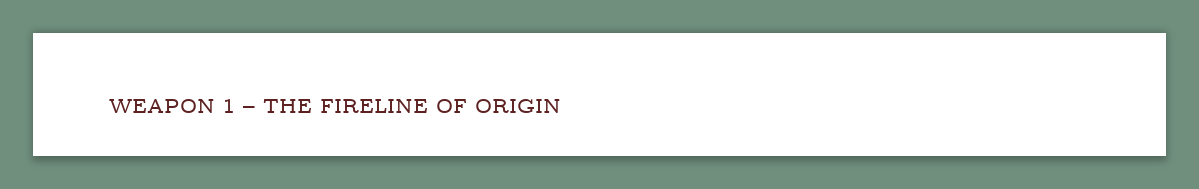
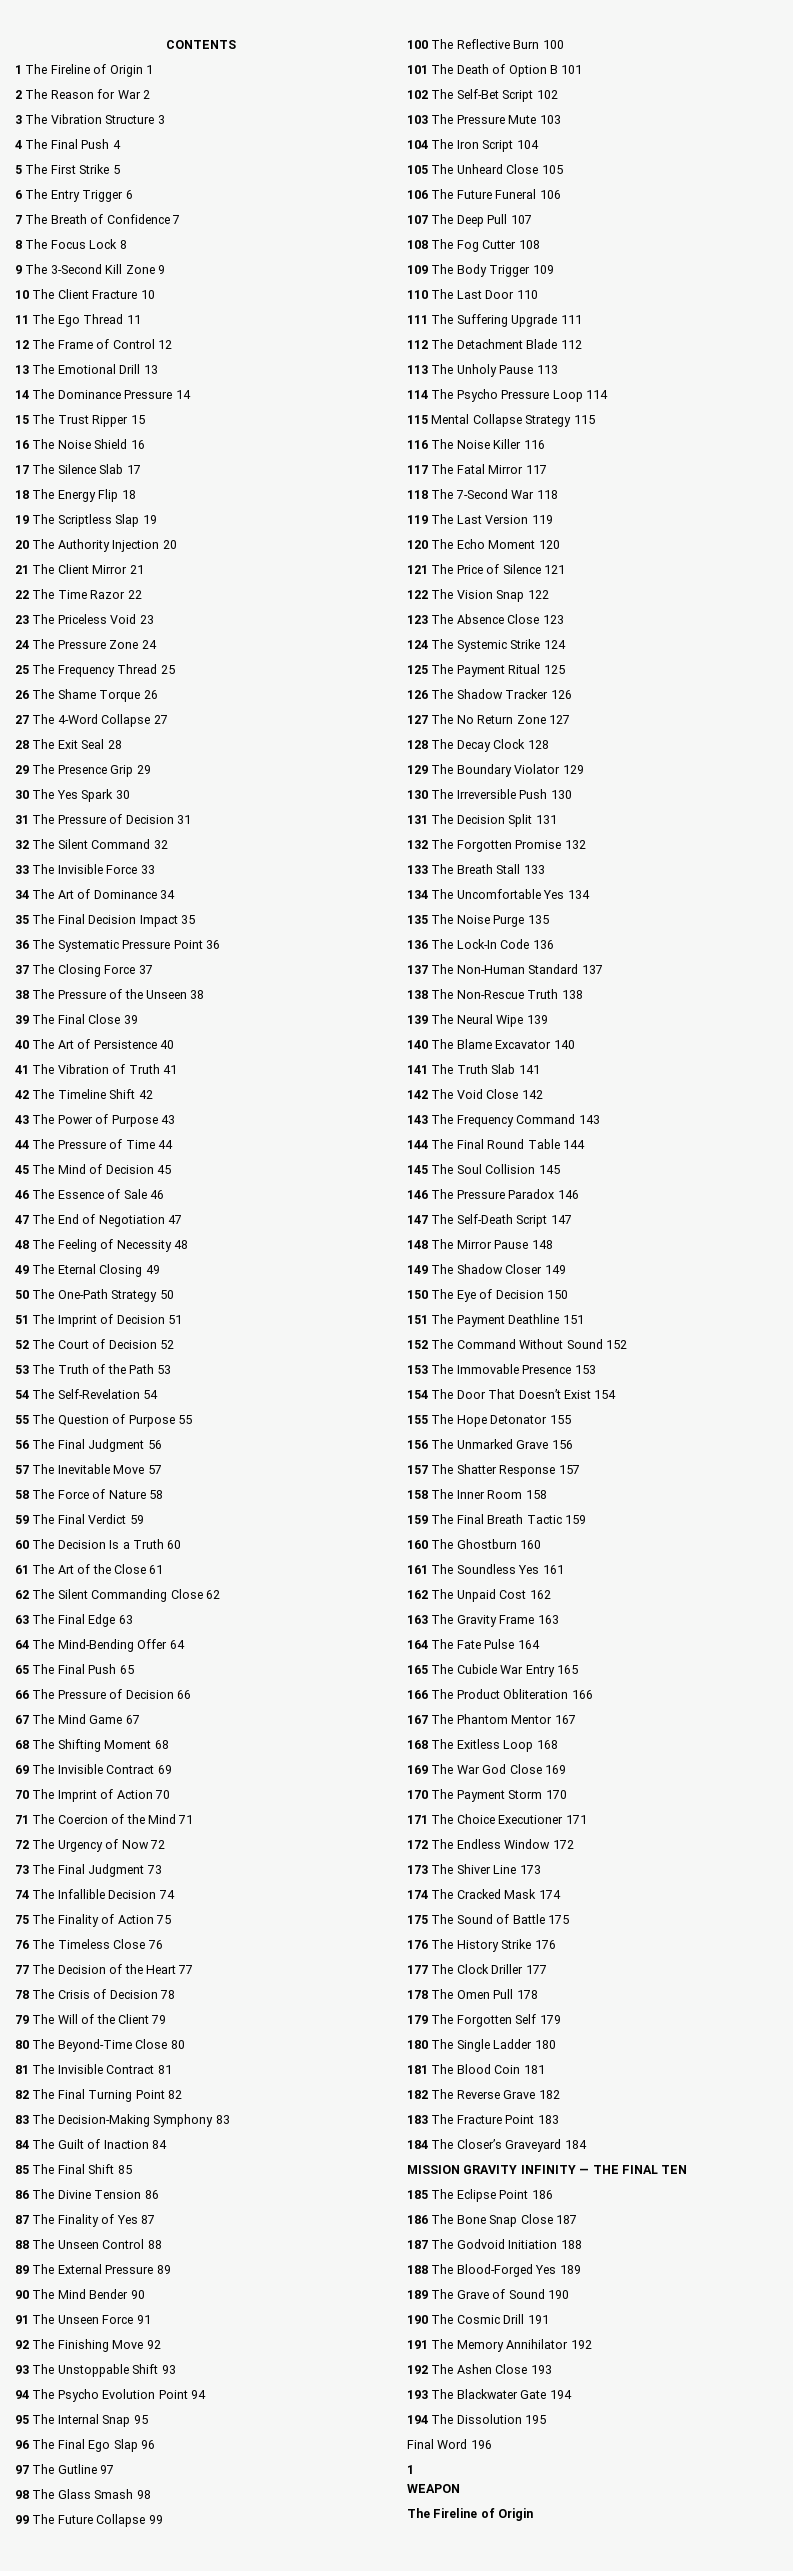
- WEAPON 1 – THE FIRELINE OF ORIGIN
+ CONTENTS
+ 1 The Fireline of Origin 1
+ 2 The Reason for War 2
+ 3 The Vibration Structure 3
+ 4 The Final Push 4
+ 5 The First Strike 5
+ 6 The Entry Trigger 6
+ 7 The Breath of Confidence 7
+ 8 The Focus Lock 8
+ 9 The 3-Second Kill Zone 9
+ 10 The Client Fracture 10
+ 11 The Ego Thread 11
+ 12 The Frame of Control 12
+ 13 The Emotional Drill 13
+ 14 The Dominance Pressure 14
+ 15 The Trust Ripper 15
+ 16 The Noise Shield 16
+ 17 The Silence Slab 17
+ 18 The Energy Flip 18
+ 19 The Scriptless Slap 19
+ 20 The Authority Injection 20
+ 21 The Client Mirror 21
+ 22 The Time Razor 22
+ 23 The Priceless Void 23
+ 24 The Pressure Zone 24
+ 25 The Frequency Thread 25
+ 26 The Shame Torque 26
+ 27 The 4-Word Collapse 27
+ 28 The Exit Seal 28
+ 29 The Presence Grip 29
+ 30 The Yes Spark 30
+ 31 The Pressure of Decision 31
+ 32 The Silent Command 32
+ 33 The Invisible Force 33
+ 34 The Art of Dominance 34
+ 35 The Final Decision Impact 35
+ 36 The Systematic Pressure Point 36
+ 37 The Closing Force 37
+ 38 The Pressure of the Unseen 38
+ 39 The Final Close 39
+ 40 The Art of Persistence 40
+ 41 The Vibration of Truth 41
+ 42 The Timeline Shift 42
+ 43 The Power of Purpose 43
+ 44 The Pressure of Time 44
+ 45 The Mind of Decision 45
+ 46 The Essence of Sale 46
+ 47 The End of Negotiation 47
+ 48 The Feeling of Necessity 48
+ 49 The Eternal Closing 49
+ 50 The One-Path Strategy 50
+ 51 The Imprint of Decision 51
+ 52 The Court of Decision 52
+ 53 The Truth of the Path 53
+ 54 The Self-Revelation 54
+ 55 The Question of Purpose 55
+ 56 The Final Judgment 56
+ 57 The Inevitable Move 57
+ 58 The Force of Nature 58
+ 59 The Final Verdict 59
+ 60 The Decision Is a Truth 60
+ 61 The Art of the Close 61
+ 62 The Silent Commanding Close 62
+ 63 The Final Edge 63
+ 64 The Mind-Bending Offer 64
+ 65 The Final Push 65
+ 66 The Pressure of Decision 66
+ 67 The Mind Game 67
+ 68 The Shifting Moment 68
+ 69 The Invisible Contract 69
+ 70 The Imprint of Action 70
+ 71 The Coercion of the Mind 71
+ 72 The Urgency of Now 72
+ 73 The Final Judgment 73
+ 74 The Infallible Decision 74
+ 75 The Finality of Action 75
+ 76 The Timeless Close 76
+ 77 The Decision of the Heart 77
+ 78 The Crisis of Decision 78
+ 79 The Will of the Client 79
+ 80 The Beyond-Time Close 80
+ 81 The Invisible Contract 81
+ 82 The Final Turning Point 82
+ 83 The Decision-Making Symphony 83
+ 84 The Guilt of Inaction 84
+ 85 The Final Shift 85
+ 86 The Divine Tension 86
+ 87 The Finality of Yes 87
+ 88 The Unseen Control 88
+ 89 The External Pressure 89
+ 90 The Mind Bender 90
+ 91 The Unseen Force 91
+ 92 The Finishing Move 92
+ 93 The Unstoppable Shift 93
+ 94 The Psycho Evolution Point 94
+ 95 The Internal Snap 95
+ 96 The Final Ego Slap 96
+ 97 The Gutline 97
+ 98 The Glass Smash 98
+ 99 The Future Collapse 99
+ 100 The Reflective Burn 100
+ 101 The Death of Option B 101
+ 102 The Self-Bet Script 102
+ 103 The Pressure Mute 103
+ 104 The Iron Script 104
+ 105 The Unheard Close 105
+ 106 The Future Funeral 106
+ 107 The Deep Pull 107
+ 108 The Fog Cutter 108
+ 109 The Body Trigger 109
+ 110 The Last Door 110
+ 111 The Suffering Upgrade 111
+ 112 The Detachment Blade 112
+ 113 The Unholy Pause 113
+ 114 The Psycho Pressure Loop 114
+ 115 Mental Collapse Strategy 115
+ 116 The Noise Killer 116
+ 117 The Fatal Mirror 117
+ 118 The 7-Second War 118
+ 119 The Last Version 119
+ 120 The Echo Moment 120
+ 121 The Price of Silence 121
+ 122 The Vision Snap 122
+ 123 The Absence Close 123
+ 124 The Systemic Strike 124
+ 125 The Payment Ritual 125
+ 126 The Shadow Tracker 126
+ 127 The No Return Zone 127
+ 128 The Decay Clock 128
+ 129 The Boundary Violator 129
+ 130 The Irreversible Push 130
+ 131 The Decision Split 131
+ 132 The Forgotten Promise 132
+ 133 The Breath Stall 133
+ 134 The Uncomfortable Yes 134
+ 135 The Noise Purge 135
+ 136 The Lock-In Code 136
+ 137 The Non-Human Standard 137
+ 138 The Non-Rescue Truth 138
+ 139 The Neural Wipe 139
+ 140 The Blame Excavator 140
+ 141 The Truth Slab 141
+ 142 The Void Close 142
+ 143 The Frequency Command 143
+ 144 The Final Round Table 144
+ 145 The Soul Collision 145
+ 146 The Pressure Paradox 146
+ 147 The Self-Death Script 147
+ 148 The Mirror Pause 148
+ 149 The Shadow Closer 149
+ 150 The Eye of Decision 150
+ 151 The Payment Deathline 151
+ 152 The Command Without Sound 152
+ 153 The Immovable Presence 153
+ 154 The Door That Doesn’t Exist 154
+ 155 The Hope Detonator 155
+ 156 The Unmarked Grave 156
+ 157 The Shatter Response 157
+ 158 The Inner Room 158
+ 159 The Final Breath Tactic 159
+ 160 The Ghostburn 160
+ 161 The Soundless Yes 161
+ 162 The Unpaid Cost 162
+ 163 The Gravity Frame 163
+ 164 The Fate Pulse 164
+ 165 The Cubicle War Entry 165
+ 166 The Product Obliteration 166
+ 167 The Phantom Mentor 167
+ 168 The Exitless Loop 168
+ 169 The War God Close 169
+ 170 The Payment Storm 170
+ 171 The Choice Executioner 171
+ 172 The Endless Window 172
+ 173 The Shiver Line 173
+ 174 The Cracked Mask 174
+ 175 The Sound of Battle 175
+ 176 The History Strike 176
+ 177 The Clock Driller 177
+ 178 The Omen Pull 178
+ 179 The Forgotten Self 179
+ 180 The Single Ladder 180
+ 181 The Blood Coin 181
+ 182 The Reverse Grave 182
+ 183 The Fracture Point 183
+ 184 The Closer’s Graveyard 184
+ MISSION GRAVITY INFINITY — THE FINAL TEN
+ 185 The Eclipse Point 186
+ 186 The Bone Snap Close 187
+ 187 The Godvoid Initiation 188
+ 188 The Blood-Forged Yes 189
+ 189 The Grave of Sound 190
+ 190 The Cosmic Drill 191
+ 191 The Memory Annihilator 192
+ 192 The Ashen Close 193
+ 193 The Blackwater Gate 194
+ 194 The Dissolution 195
+ Final Word 196
+ 1
+ WEAPON
+ The Fireline of Origin

